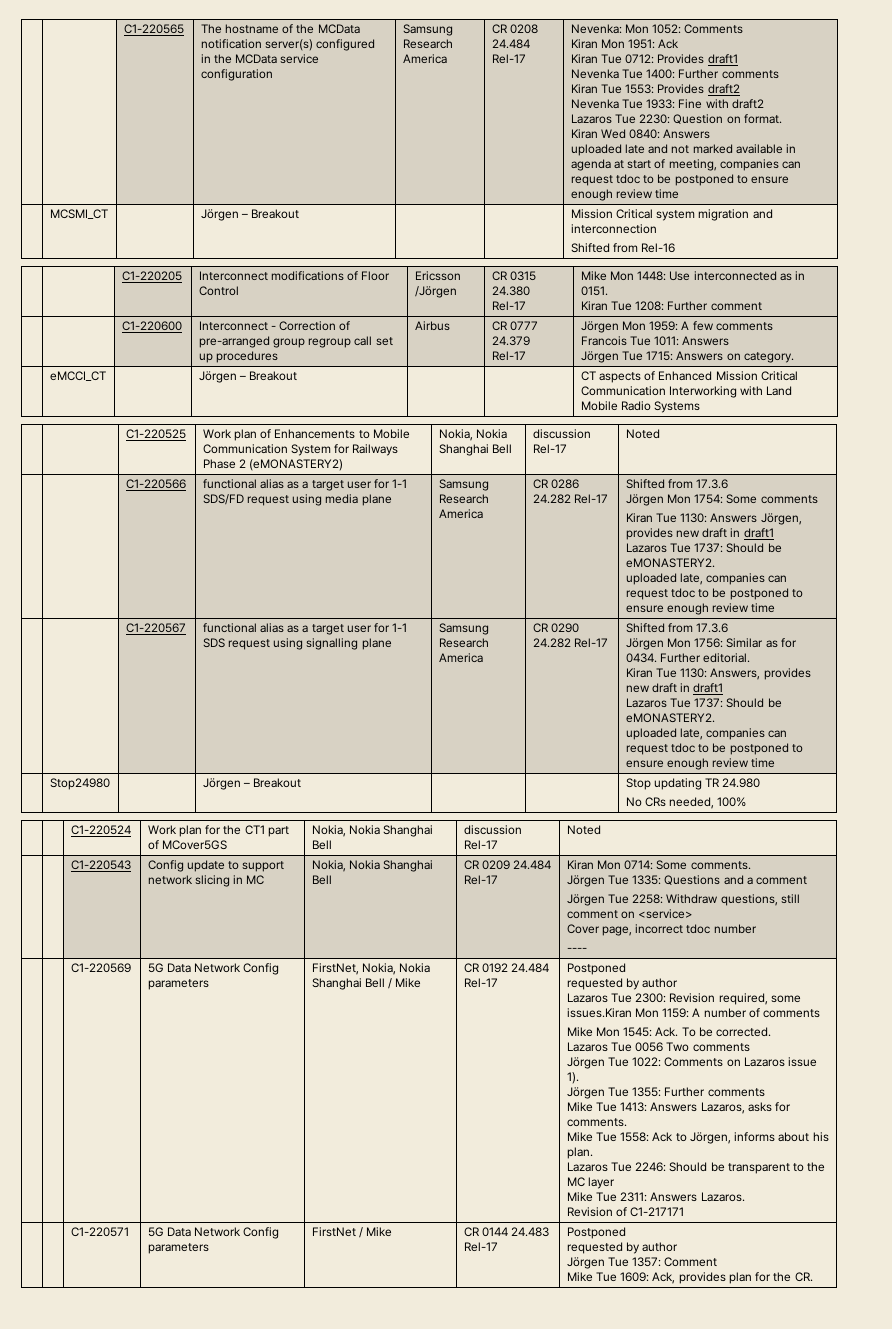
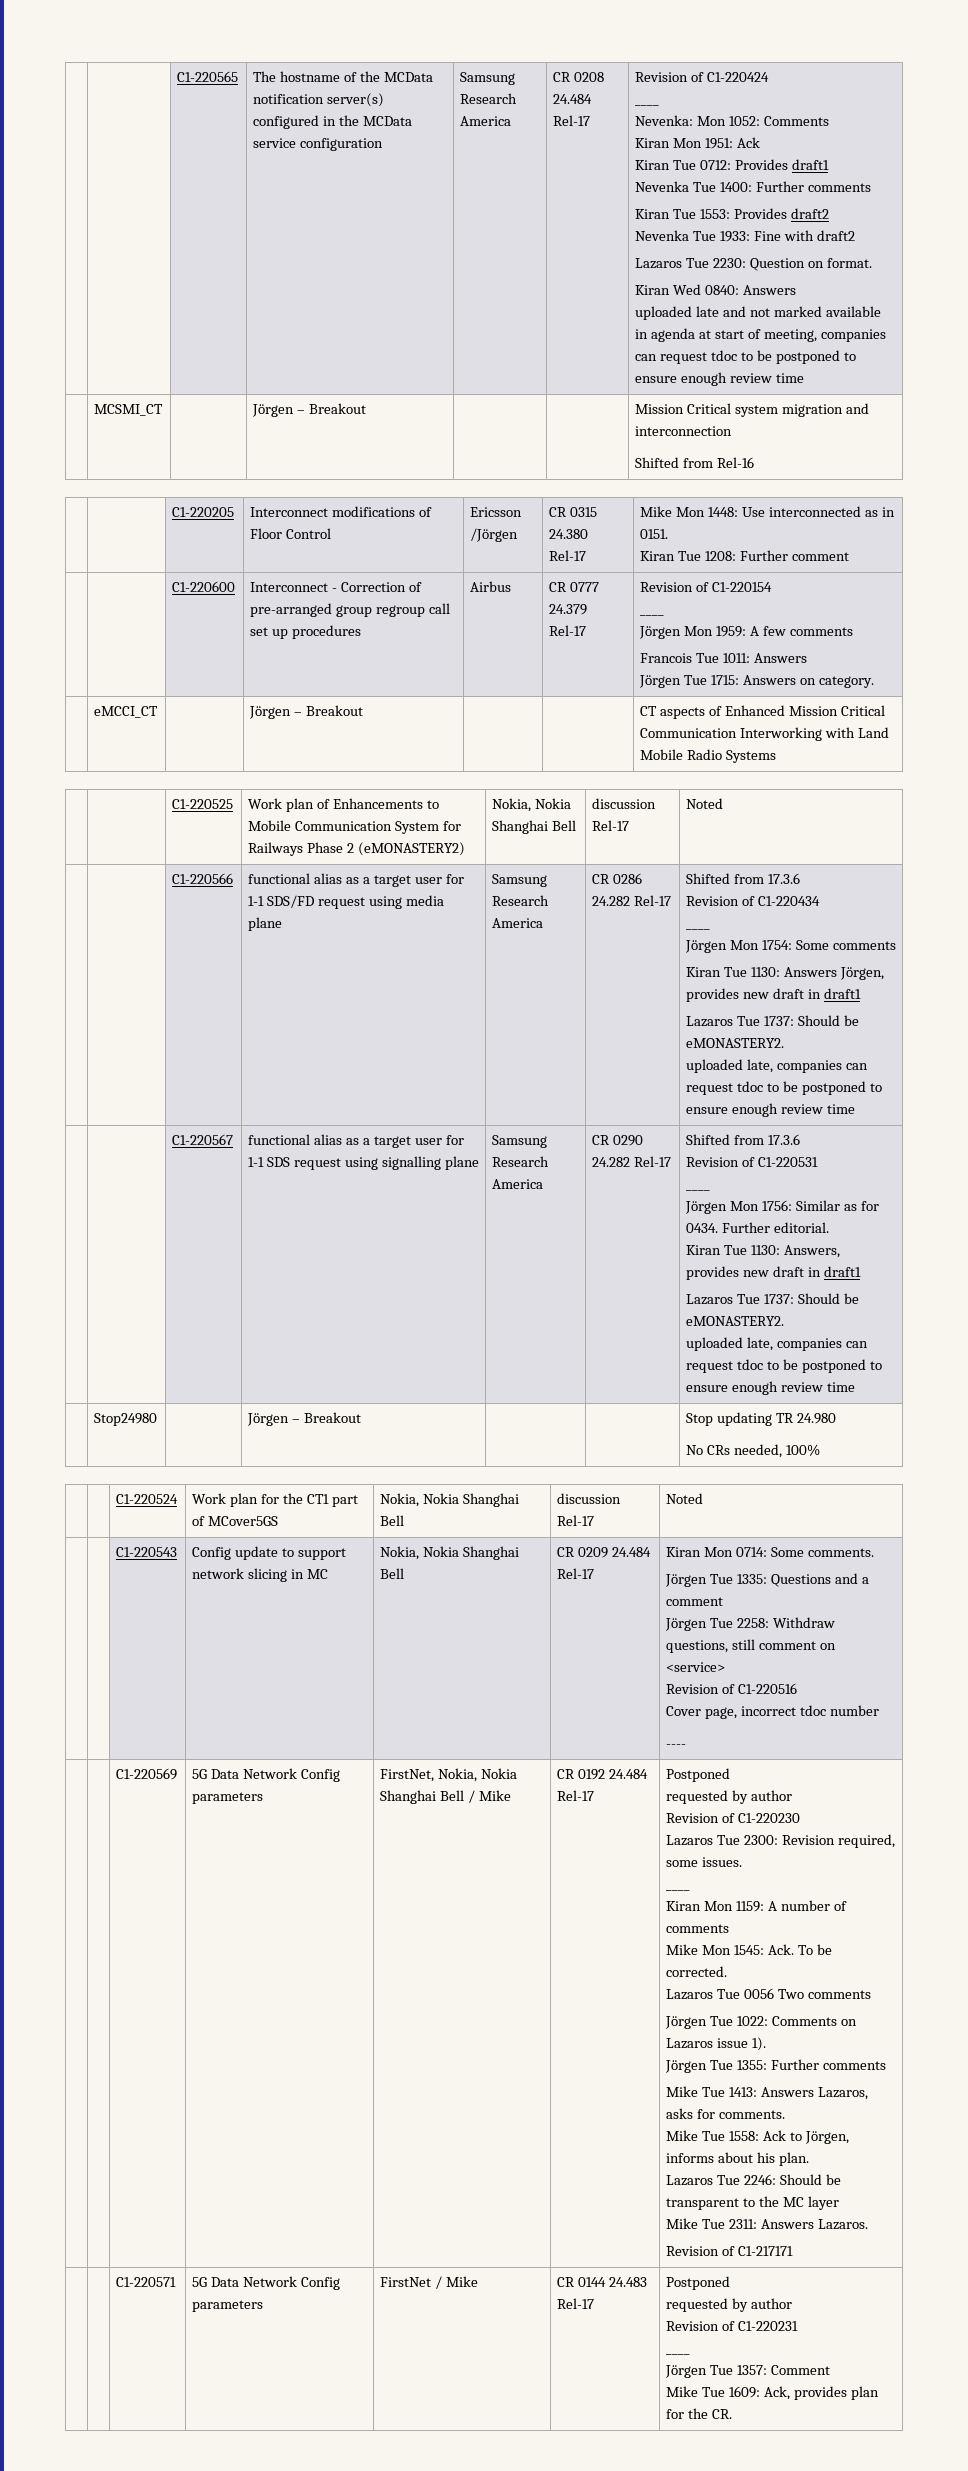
+ Revision of C1-220424
+ ____
- | | C1-220600 | Interconnect - Correction of pre-arranged group regroup call set up procedures | Airbus | CR 0777 24.379 Rel-17 | Jörgen Mon 1959: A few comments
+ | | C1-220600 | Interconnect - Correction of pre-arranged group regroup call set up procedures | Airbus | CR 0777 24.379 Rel-17 | Revision of C1-220154
+ ____
+ Jörgen Mon 1959: A few comments
+ Revision of C1-220434
+ ____
+ Revision of C1-220531
+ ____
+ Revision of C1-220516
+ Revision of C1-220230
- Lazaros Tue 2300: Revision required, some issues.Kiran Mon 1159: A number of comments
+ Lazaros Tue 2300: Revision required, some issues.
+ ____
+ Kiran Mon 1159: A number of comments
  | | C1-220571 | 5G Data Network Config parameters | FirstNet / Mike | CR 0144 24.483 Rel-17 | Postponed
  requested by author
+ Revision of C1-220231
+ ____

